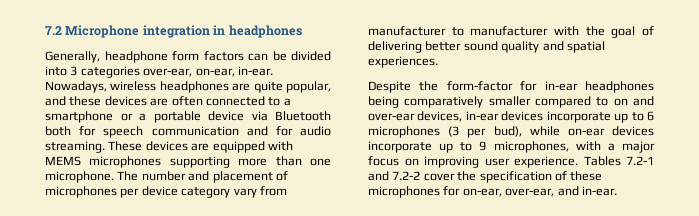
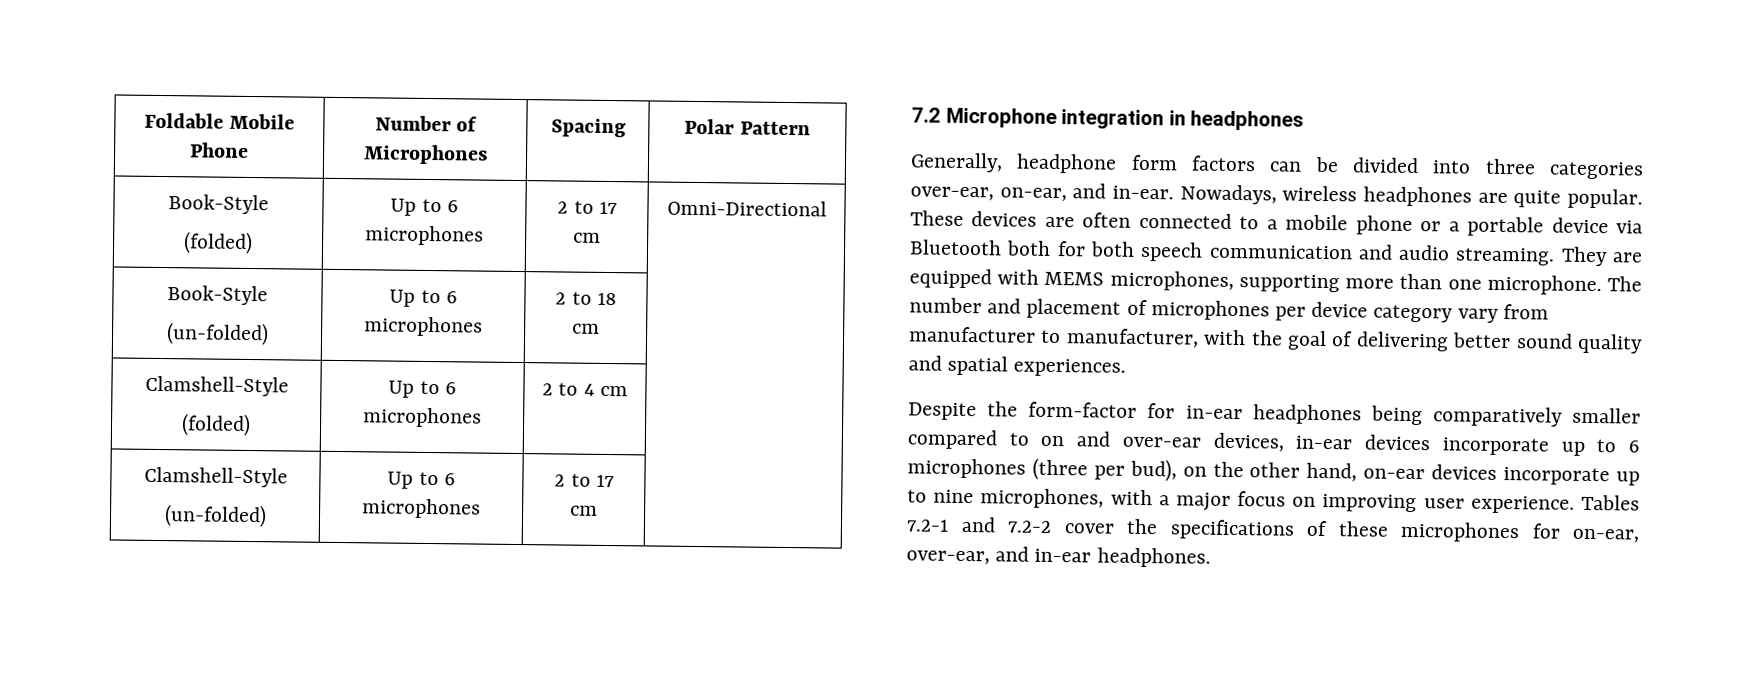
+ Foldable Mobile Phone | Number of Microphones | Spacing | Polar Pattern
+ Book-Style
+ (folded) | Up to 6 microphones | 2 to 17 cm | Omni-Directional
+ Book-Style
+ (un-folded) | Up to 6 microphones | 2 to 18 cm |
+ Clamshell-Style
+ (folded) | Up to 6 microphones | 2 to 4 cm |
+ Clamshell-Style
+ (un-folded) | Up to 6 microphones | 2 to 17 cm |
- Generally, headphone form factors can be divided into 3 categories over-ear, on-ear, in-ear.
+ Generally, headphone form factors can be divided into three categories over-ear, on-ear, and in-ear.
- Nowadays, wireless headphones are quite popular, and these devices are often connected to a smartphone or a portable device via Bluetooth both for speech communication and for audio streaming.
+ Nowadays, wireless headphones are quite popular. These devices are often connected to a mobile phone or a portable device via Bluetooth both for both speech communication and audio streaming.
- These devices are equipped with MEMS microphones supporting more than one microphone.
+ They are equipped with MEMS microphones, supporting more than one microphone.
- The number and placement of microphones per device category vary from manufacturer to manufacturer with the goal of delivering better sound quality and spatial experiences.
+ The number and placement of microphones per device category vary from manufacturer to manufacturer, with the goal of delivering better sound quality and spatial experiences.
- Despite the form-factor for in-ear headphones being comparatively smaller compared to on and over-ear devices, in-ear devices incorporate up to 6 microphones (3 per bud), while on-ear devices incorporate up to 9 microphones, with a major focus on improving user experience.
+ Despite the form-factor for in-ear headphones being comparatively smaller compared to on and over-ear devices, in-ear devices incorporate up to 6 microphones (three per bud), on the other hand, on-ear devices incorporate up to nine microphones, with a major focus on improving user experience.
- Tables 7.2-1 and 7.2-2 cover the specification of these microphones for on-ear, over-ear, and in-ear.
+ Tables 7.2-1 and 7.2-2 cover the specifications of these microphones for on-ear, over-ear, and in-ear headphones.

